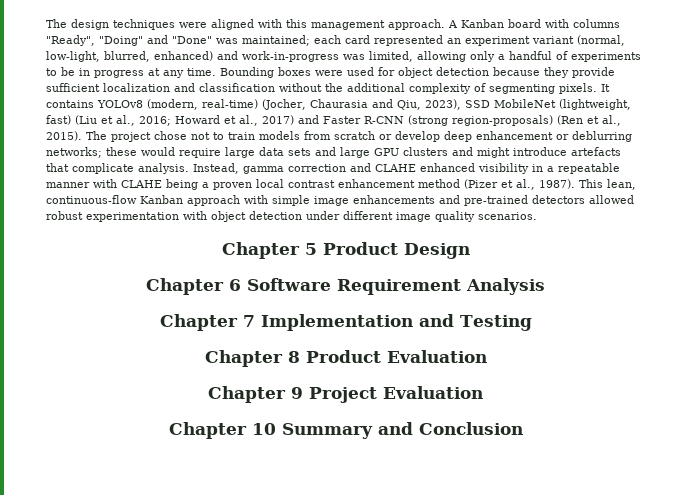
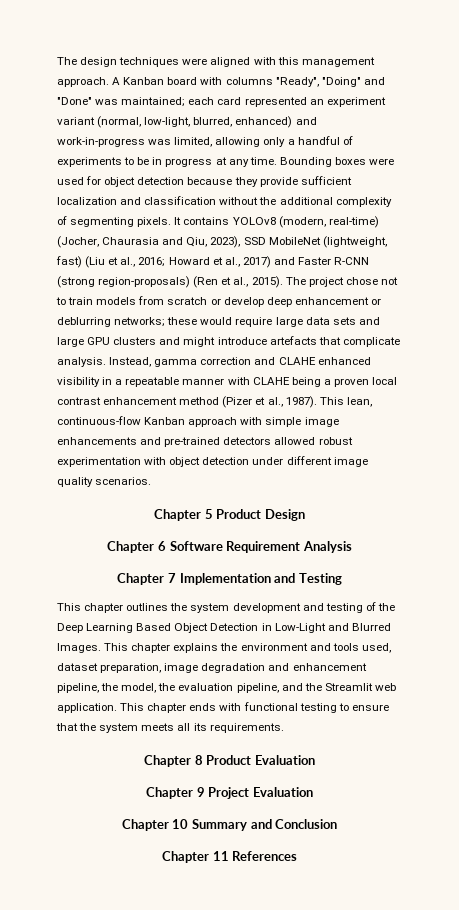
+ This chapter outlines the system development and testing of the Deep Learning Based Object Detection in Low-Light and Blurred Images. This chapter explains the environment and tools used, dataset preparation, image degradation and enhancement pipeline, the model, the evaluation pipeline, and the Streamlit web application. This chapter ends with functional testing to ensure that the system meets all its requirements.
+ Chapter 11 References

